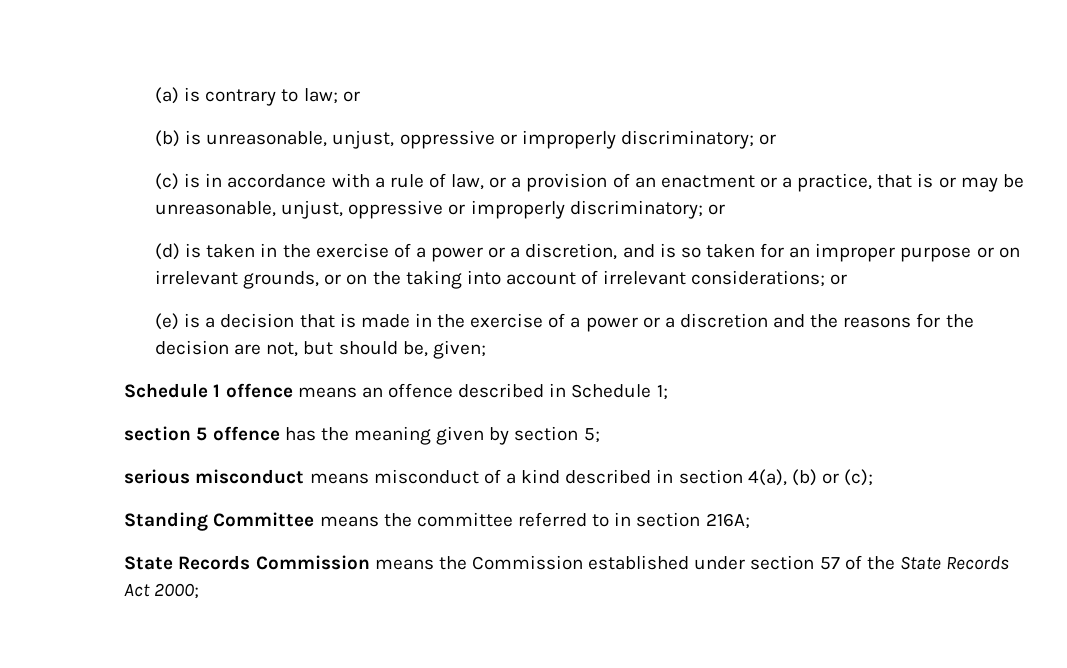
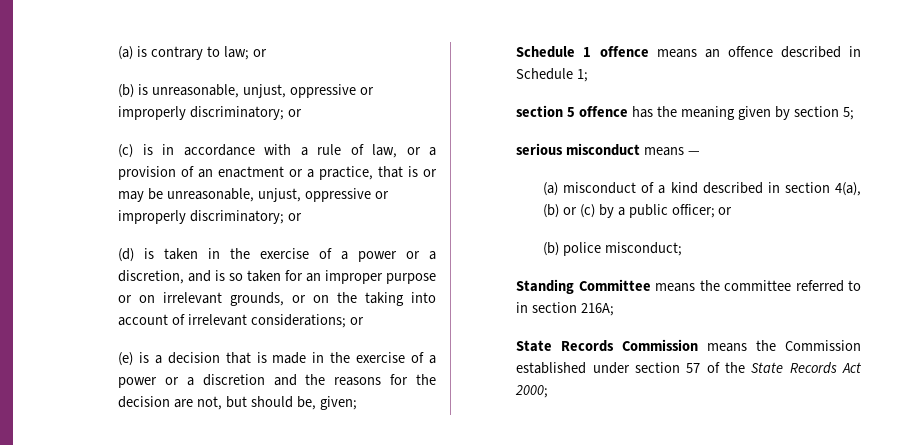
- serious misconduct means misconduct of a kind described in section 4(a), (b) or (c);
+ serious misconduct means —
+ (a) misconduct of a kind described in section 4(a), (b) or (c) by a public officer; or
+ (b) police misconduct;

